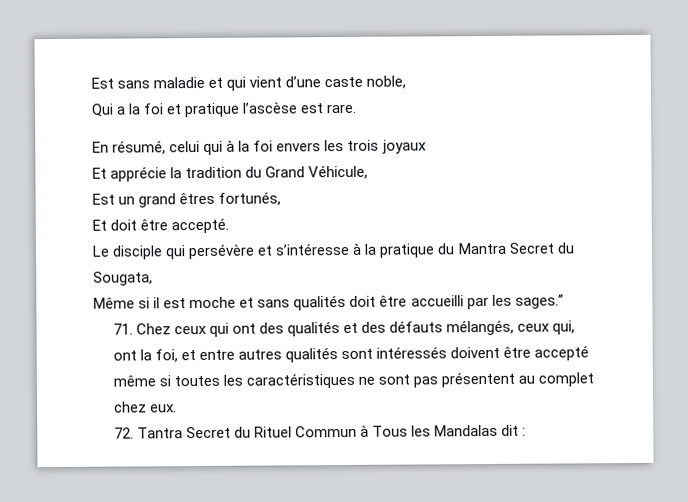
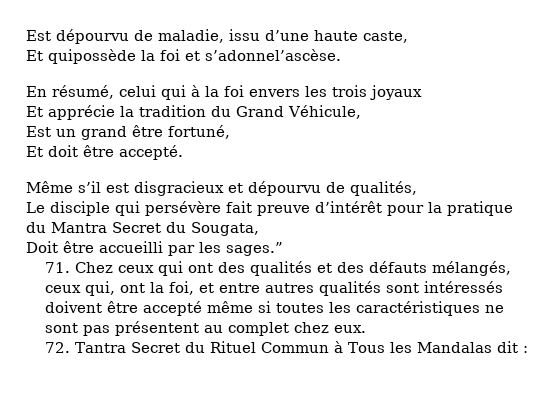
- Est sans maladie et qui vient d’une caste noble,
- Qui a la foi et pratique l’ascèse est rare.
+ Est dépourvu de maladie, issu d’une haute caste,
+ Et quipossède la foi et s’adonnel’ascèse.
- Est un grand êtres fortunés,
+ Est un grand être fortuné,
+ Même s’il est disgracieux et dépourvu de qualités,
- Le disciple qui persévère et s’intéresse à la pratique du Mantra Secret du Sougata,
+ Le disciple qui persévère fait preuve d’intérêt pour la pratique du Mantra Secret du Sougata,
- Même si il est moche et sans qualités doit être accueilli par les sages.”
+ Doit être accueilli par les sages.”

